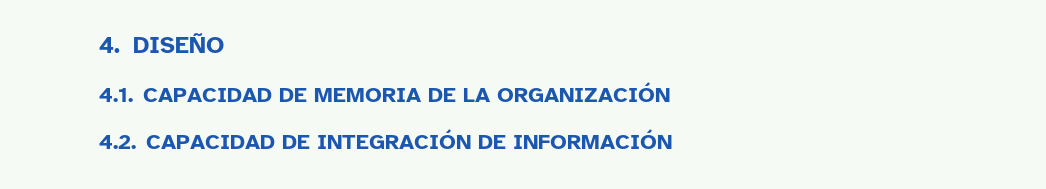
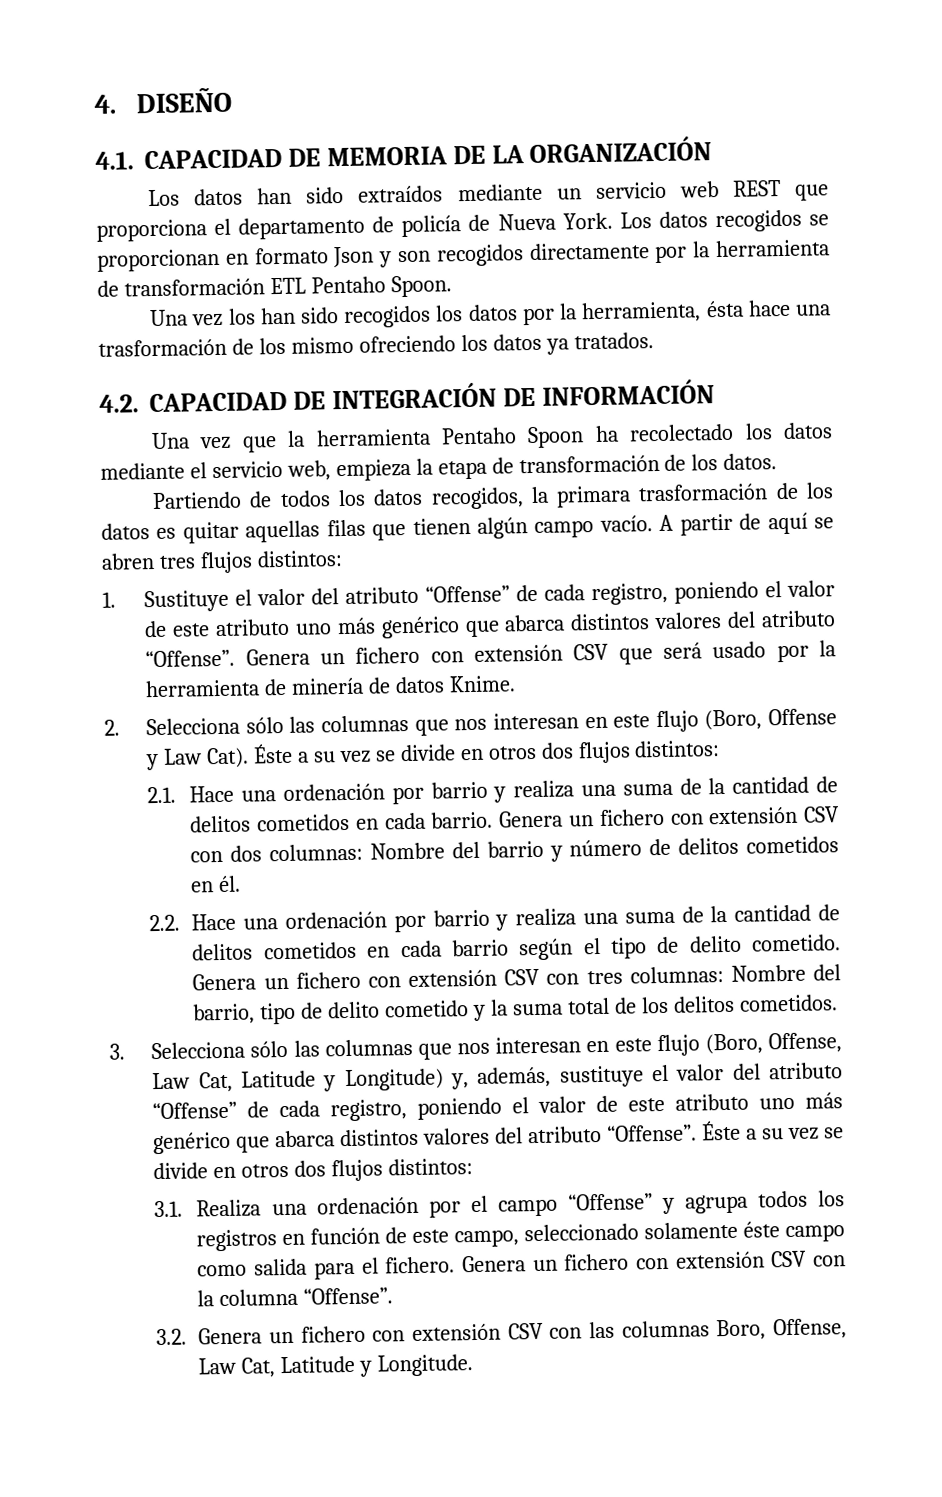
+ Los datos han sido extraídos mediante un servicio web REST que proporciona el departamento de policía de Nueva York. Los datos recogidos se proporcionan en formato Json y son recogidos directamente por la herramienta de transformación ETL Pentaho Spoon.
+ Una vez los han sido recogidos los datos por la herramienta, ésta hace una trasformación de los mismo ofreciendo los datos ya tratados.
+ Una vez que la herramienta Pentaho Spoon ha recolectado los datos mediante el servicio web, empieza la etapa de transformación de los datos.
+ Partiendo de todos los datos recogidos, la primara trasformación de los datos es quitar aquellas filas que tienen algún campo vacío. A partir de aquí se abren tres flujos distintos:
+ 1. Sustituye el valor del atributo “Offense” de cada registro, poniendo el valor de este atributo uno más genérico que abarca distintos valores del atributo “Offense”. Genera un fichero con extensión CSV que será usado por la herramienta de minería de datos Knime.
+ 2. Selecciona sólo las columnas que nos interesan en este flujo (Boro, Offense y Law Cat). Éste a su vez se divide en otros dos flujos distintos:
+ 2.1. Hace una ordenación por barrio y realiza una suma de la cantidad de delitos cometidos en cada barrio. Genera un fichero con extensión CSV con dos columnas: Nombre del barrio y número de delitos cometidos en él.
+ 2.2. Hace una ordenación por barrio y realiza una suma de la cantidad de delitos cometidos en cada barrio según el tipo de delito cometido. Genera un fichero con extensión CSV con tres columnas: Nombre del barrio, tipo de delito cometido y la suma total de los delitos cometidos.
+ 3. Selecciona sólo las columnas que nos interesan en este flujo (Boro, Offense, Law Cat, Latitude y Longitude) y, además, sustituye el valor del atributo “Offense” de cada registro, poniendo el valor de este atributo uno más genérico que abarca distintos valores del atributo “Offense”. Éste a su vez se divide en otros dos flujos distintos:
+ 3.1. Realiza una ordenación por el campo “Offense” y agrupa todos los registros en función de este campo, seleccionado solamente éste campo como salida para el fichero. Genera un fichero con extensión CSV con la columna “Offense”.
+ 3.2. Genera un fichero con extensión CSV con las columnas Boro, Offense, Law Cat, Latitude y Longitude.

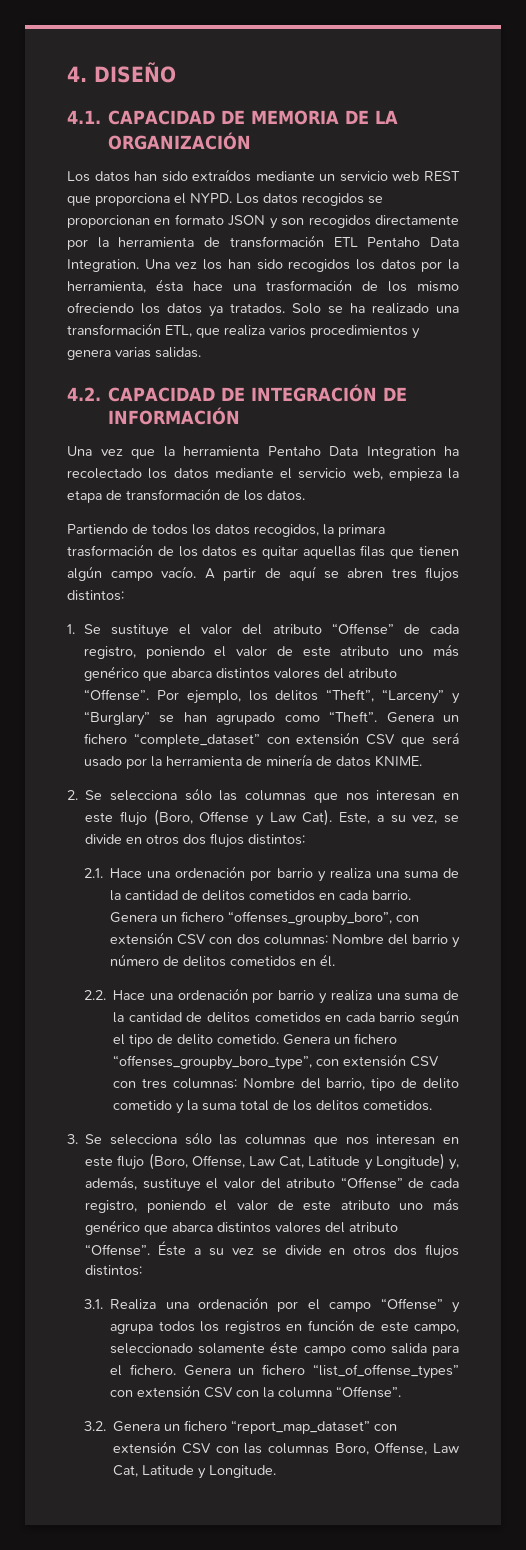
- Los datos han sido extraídos mediante un servicio web REST que proporciona el departamento de policía de Nueva York.
+ Los datos han sido extraídos mediante un servicio web REST que proporciona el NYPD.
- Los datos recogidos se proporcionan en formato Json y son recogidos directamente por la herramienta de transformación ETL Pentaho Spoon.
- Una vez los han sido recogidos los datos por la herramienta, ésta hace una trasformación de los mismo ofreciendo los datos ya tratados.
+ Los datos recogidos se proporcionan en formato JSON y son recogidos directamente por la herramienta de transformación ETL Pentaho Data Integration. Una vez los han sido recogidos los datos por la herramienta, ésta hace una trasformación de los mismo ofreciendo los datos ya tratados. Solo se ha realizado una transformación ETL, que realiza varios procedimientos y genera varias salidas.
- Una vez que la herramienta Pentaho Spoon ha recolectado los datos mediante el servicio web, empieza la etapa de transformación de los datos.
+ Una vez que la herramienta Pentaho Data Integration ha recolectado los datos mediante el servicio web, empieza la etapa de transformación de los datos.
- 1. Sustituye el valor del atributo “Offense” de cada registro, poniendo el valor de este atributo uno más genérico que abarca distintos valores del atributo “Offense”.
+ 1. Se sustituye el valor del atributo “Offense” de cada registro, poniendo el valor de este atributo uno más genérico que abarca distintos valores del atributo “Offense”.
- Genera un fichero con extensión CSV que será usado por la herramienta de minería de datos Knime.
+ Por ejemplo, los delitos “Theft”, “Larceny” y “Burglary” se han agrupado como “Theft”. Genera un fichero “complete_dataset” con extensión CSV que será usado por la herramienta de minería de datos KNIME.
- 2. Selecciona sólo las columnas que nos interesan en este flujo (Boro, Offense y Law Cat). Éste a su vez se divide en otros dos flujos distintos:
+ 2. Se selecciona sólo las columnas que nos interesan en este flujo (Boro, Offense y Law Cat). Este, a su vez, se divide en otros dos flujos distintos:
- Genera un fichero con extensión CSV con dos columnas: Nombre del barrio y número de delitos cometidos en él.
+ Genera un fichero “offenses_groupby_boro”, con extensión CSV con dos columnas: Nombre del barrio y número de delitos cometidos en él.
- Genera un fichero con extensión CSV con tres columnas: Nombre del barrio, tipo de delito cometido y la suma total de los delitos cometidos.
+ Genera un fichero “offenses_groupby_boro_type”, con extensión CSV con tres columnas: Nombre del barrio, tipo de delito cometido y la suma total de los delitos cometidos.
- 3. Selecciona sólo las columnas que nos interesan en este flujo (Boro, Offense, Law Cat, Latitude y Longitude) y, además, sustituye el valor del atributo “Offense” de cada registro, poniendo el valor de este atributo uno más genérico que abarca distintos valores del atributo “Offense”.
+ 3. Se selecciona sólo las columnas que nos interesan en este flujo (Boro, Offense, Law Cat, Latitude y Longitude) y, además, sustituye el valor del atributo “Offense” de cada registro, poniendo el valor de este atributo uno más genérico que abarca distintos valores del atributo “Offense”.
- Genera un fichero con extensión CSV con la columna “Offense”.
+ Genera un fichero “list_of_offense_types” con extensión CSV con la columna “Offense”.
- 3.2. Genera un fichero con extensión CSV con las columnas Boro, Offense, Law Cat, Latitude y Longitude.
+ 3.2. Genera un fichero “report_map_dataset” con extensión CSV con las columnas Boro, Offense, Law Cat, Latitude y Longitude.

